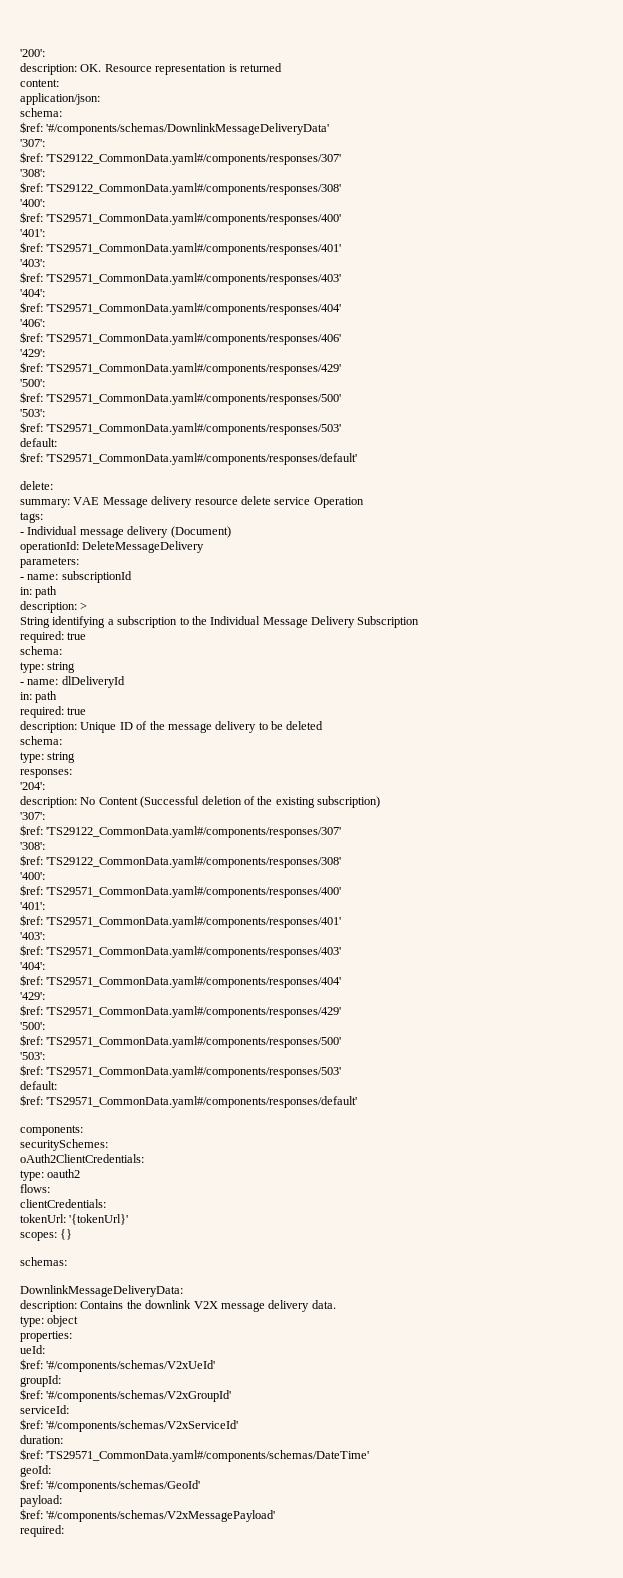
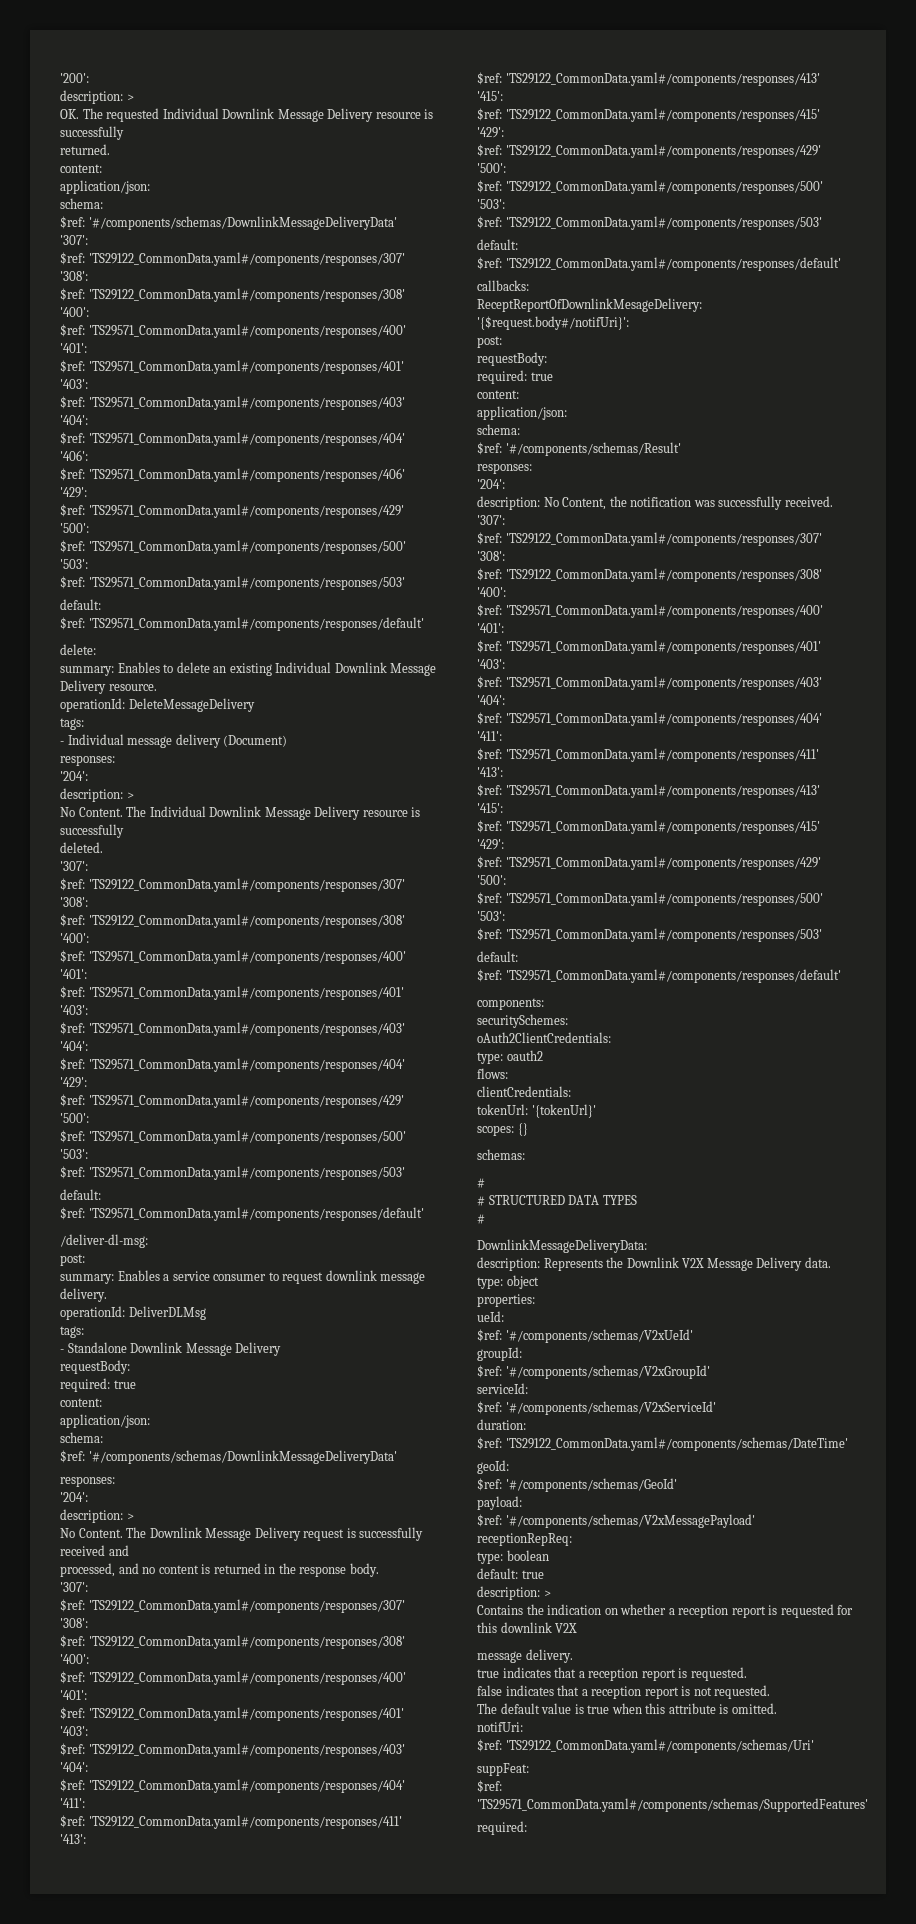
  '200':
- description: OK. Resource representation is returned
+ description: >
+ OK. The requested Individual Downlink Message Delivery resource is successfully
+ returned.
- summary: VAE Message delivery resource delete service Operation
+ summary: Enables to delete an existing Individual Downlink Message Delivery resource.
+ operationId: DeleteMessageDelivery
  - Individual message delivery (Document)
- operationId: DeleteMessageDelivery
- parameters:
- - name: subscriptionId
- in: path
- description: >
- String identifying a subscription to the Individual Message Delivery Subscription
- required: true
- schema:
- type: string
- - name: dlDeliveryId
- in: path
- required: true
- description: Unique ID of the message delivery to be deleted
- schema:
- type: string
  responses:
  '204':
- description: No Content (Successful deletion of the existing subscription)
+ description: >
+ No Content. The Individual Downlink Message Delivery resource is successfully
+ deleted.
+ /deliver-dl-msg:
+ post:
+ summary: Enables a service consumer to request downlink message delivery.
+ operationId: DeliverDLMsg
+ tags:
+ - Standalone Downlink Message Delivery
+ requestBody:
+ required: true
+ content:
+ application/json:
+ schema:
+ $ref: '#/components/schemas/DownlinkMessageDeliveryData'
+ responses:
+ '204':
+ description: >
+ No Content. The Downlink Message Delivery request is successfully received and
+ processed, and no content is returned in the response body.
+ '307':
+ $ref: 'TS29122_CommonData.yaml#/components/responses/307'
+ '308':
+ $ref: 'TS29122_CommonData.yaml#/components/responses/308'
+ '400':
+ $ref: 'TS29122_CommonData.yaml#/components/responses/400'
+ '401':
+ $ref: 'TS29122_CommonData.yaml#/components/responses/401'
+ '403':
+ $ref: 'TS29122_CommonData.yaml#/components/responses/403'
+ '404':
+ $ref: 'TS29122_CommonData.yaml#/components/responses/404'
+ '411':
+ $ref: 'TS29122_CommonData.yaml#/components/responses/411'
+ '413':
+ $ref: 'TS29122_CommonData.yaml#/components/responses/413'
+ '415':
+ $ref: 'TS29122_CommonData.yaml#/components/responses/415'
+ '429':
+ $ref: 'TS29122_CommonData.yaml#/components/responses/429'
+ '500':
+ $ref: 'TS29122_CommonData.yaml#/components/responses/500'
+ '503':
+ $ref: 'TS29122_CommonData.yaml#/components/responses/503'
+ default:
+ $ref: 'TS29122_CommonData.yaml#/components/responses/default'
+ callbacks:
+ ReceptReportOfDownlinkMesageDelivery:
+ '{$request.body#/notifUri}':
+ post:
+ requestBody:
+ required: true
+ content:
+ application/json:
+ schema:
+ $ref: '#/components/schemas/Result'
+ responses:
+ '204':
+ description: No Content, the notification was successfully received.
+ '307':
+ $ref: 'TS29122_CommonData.yaml#/components/responses/307'
+ '308':
+ $ref: 'TS29122_CommonData.yaml#/components/responses/308'
+ '400':
+ $ref: 'TS29571_CommonData.yaml#/components/responses/400'
+ '401':
+ $ref: 'TS29571_CommonData.yaml#/components/responses/401'
+ '403':
+ $ref: 'TS29571_CommonData.yaml#/components/responses/403'
+ '404':
+ $ref: 'TS29571_CommonData.yaml#/components/responses/404'
+ '411':
+ $ref: 'TS29571_CommonData.yaml#/components/responses/411'
+ '413':
+ $ref: 'TS29571_CommonData.yaml#/components/responses/413'
+ '415':
+ $ref: 'TS29571_CommonData.yaml#/components/responses/415'
+ '429':
+ $ref: 'TS29571_CommonData.yaml#/components/responses/429'
+ '500':
+ $ref: 'TS29571_CommonData.yaml#/components/responses/500'
+ '503':
+ $ref: 'TS29571_CommonData.yaml#/components/responses/503'
+ default:
+ $ref: 'TS29571_CommonData.yaml#/components/responses/default'
  schemas:
+ #
+ # STRUCTURED DATA TYPES
+ #
  DownlinkMessageDeliveryData:
- description: Contains the downlink V2X message delivery data.
+ description: Represents the Downlink V2X Message Delivery data.
- $ref: 'TS29571_CommonData.yaml#/components/schemas/DateTime'
+ $ref: 'TS29122_CommonData.yaml#/components/schemas/DateTime'
+ receptionRepReq:
+ type: boolean
+ default: true
+ description: >
+ Contains the indication on whether a reception report is requested for this downlink V2X
+ message delivery.
+ true indicates that a reception report is requested.
+ false indicates that a reception report is not requested.
+ The default value is true when this attribute is omitted.
+ notifUri:
+ $ref: 'TS29122_CommonData.yaml#/components/schemas/Uri'
+ suppFeat:
+ $ref: 'TS29571_CommonData.yaml#/components/schemas/SupportedFeatures'

